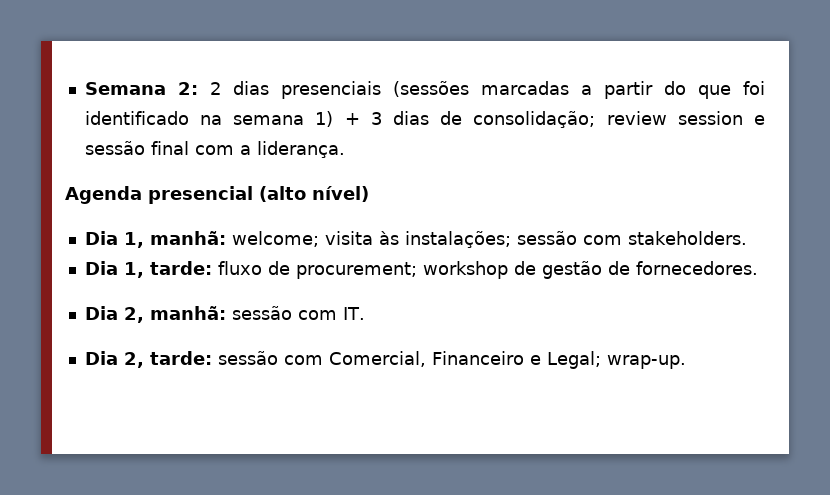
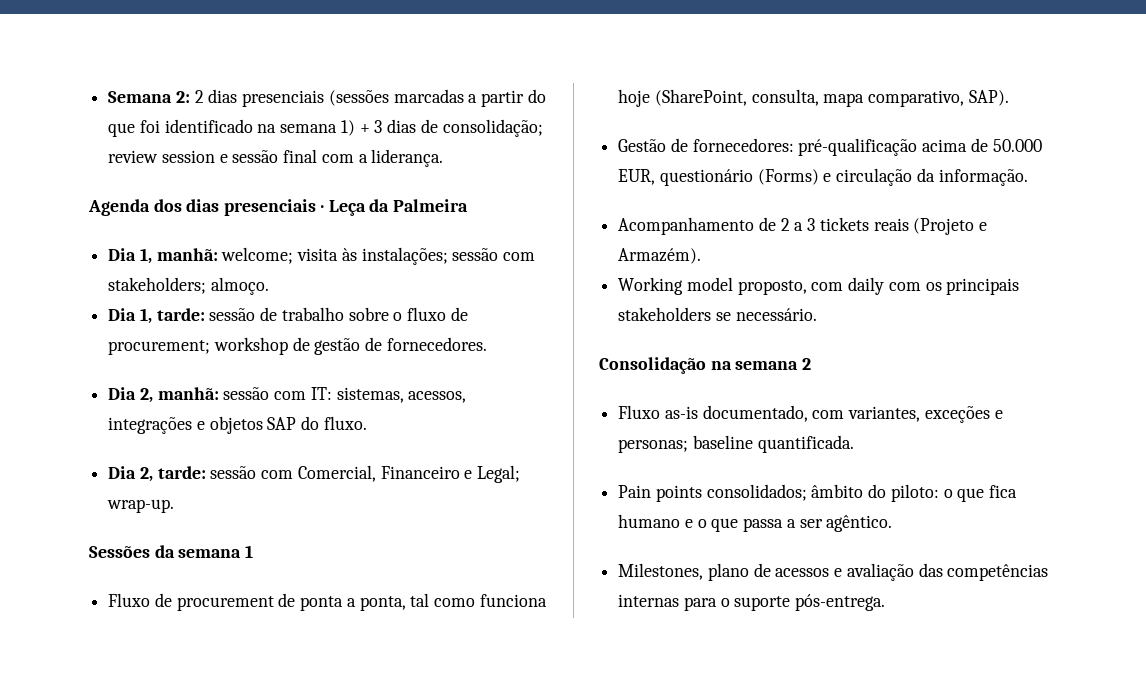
- Agenda presencial (alto nível)
+ Agenda dos dias presenciais · Leça da Palmeira
- Dia 1, manhã: welcome; visita às instalações; sessão com stakeholders.
+ Dia 1, manhã: welcome; visita às instalações; sessão com stakeholders; almoço.
- Dia 1, tarde: fluxo de procurement; workshop de gestão de fornecedores.
+ Dia 1, tarde: sessão de trabalho sobre o fluxo de procurement; workshop de gestão de fornecedores.
- Dia 2, manhã: sessão com IT.
+ Dia 2, manhã: sessão com IT: sistemas, acessos, integrações e objetos SAP do fluxo.
+ Sessões da semana 1
+ Fluxo de procurement de ponta a ponta, tal como funciona hoje (SharePoint, consulta, mapa comparativo, SAP).
+ Gestão de fornecedores: pré-qualificação acima de 50.000 EUR, questionário (Forms) e circulação da informação.
+ Acompanhamento de 2 a 3 tickets reais (Projeto e Armazém).
+ Working model proposto, com daily com os principais stakeholders se necessário.
+ Consolidação na semana 2
+ Fluxo as-is documentado, com variantes, exceções e personas; baseline quantificada.
+ Pain points consolidados; âmbito do piloto: o que fica humano e o que passa a ser agêntico.
+ Milestones, plano de acessos e avaliação das competências internas para o suporte pós-entrega.

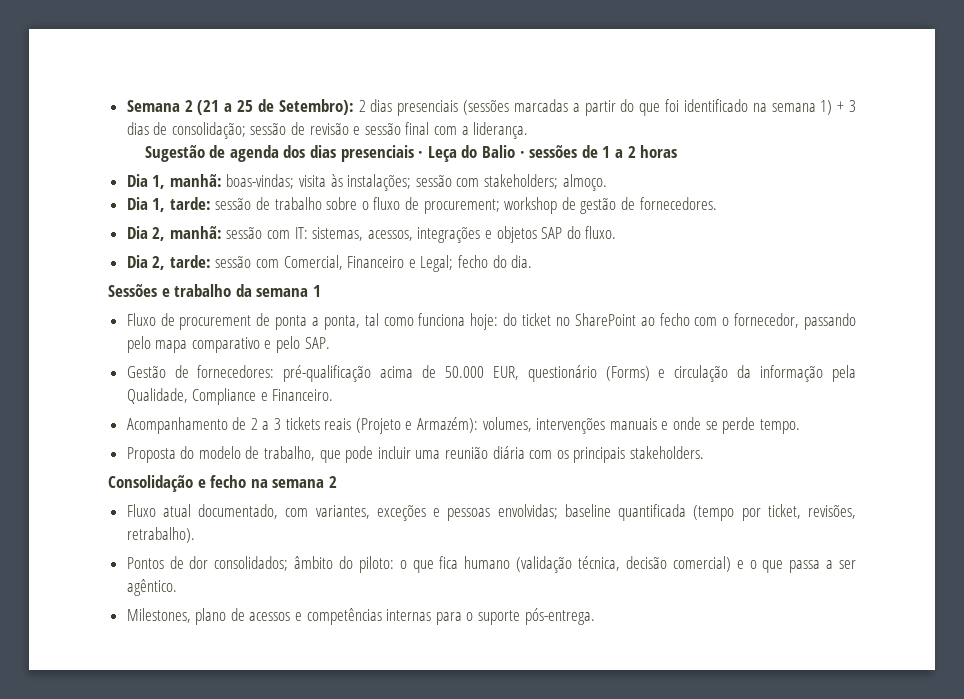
- Semana 2: 2 dias presenciais (sessões marcadas a partir do que foi identificado na semana 1) + 3 dias de consolidação; review session e sessão final com a liderança.
+ Semana 2 (21 a 25 de Setembro): 2 dias presenciais (sessões marcadas a partir do que foi identificado na semana 1) + 3 dias de consolidação; sessão de revisão e sessão final com a liderança.
- Agenda dos dias presenciais · Leça da Palmeira
+ Sugestão de agenda dos dias presenciais · Leça do Balio · sessões de 1 a 2 horas
- Dia 1, manhã: welcome; visita às instalações; sessão com stakeholders; almoço.
+ Dia 1, manhã: boas-vindas; visita às instalações; sessão com stakeholders; almoço.
- Dia 2, tarde: sessão com Comercial, Financeiro e Legal; wrap-up.
+ Dia 2, tarde: sessão com Comercial, Financeiro e Legal; fecho do dia.
- Sessões da semana 1
+ Sessões e trabalho da semana 1
- Fluxo de procurement de ponta a ponta, tal como funciona hoje (SharePoint, consulta, mapa comparativo, SAP).
+ Fluxo de procurement de ponta a ponta, tal como funciona hoje: do ticket no SharePoint ao fecho com o fornecedor, passando pelo mapa comparativo e pelo SAP.
- Gestão de fornecedores: pré-qualificação acima de 50.000 EUR, questionário (Forms) e circulação da informação.
+ Gestão de fornecedores: pré-qualificação acima de 50.000 EUR, questionário (Forms) e circulação da informação pela Qualidade, Compliance e Financeiro.
- Acompanhamento de 2 a 3 tickets reais (Projeto e Armazém).
- Working model proposto, com daily com os principais stakeholders se necessário.
+ Acompanhamento de 2 a 3 tickets reais (Projeto e Armazém): volumes, intervenções manuais e onde se perde tempo.
+ Proposta do modelo de trabalho, que pode incluir uma reunião diária com os principais stakeholders.
- Consolidação na semana 2
+ Consolidação e fecho na semana 2
- Fluxo as-is documentado, com variantes, exceções e personas; baseline quantificada.
- Pain points consolidados; âmbito do piloto: o que fica humano e o que passa a ser agêntico.
+ Fluxo atual documentado, com variantes, exceções e pessoas envolvidas; baseline quantificada (tempo por ticket, revisões, retrabalho).
+ Pontos de dor consolidados; âmbito do piloto: o que fica humano (validação técnica, decisão comercial) e o que passa a ser agêntico.
- Milestones, plano de acessos e avaliação das competências internas para o suporte pós-entrega.
+ Milestones, plano de acessos e competências internas para o suporte pós-entrega.

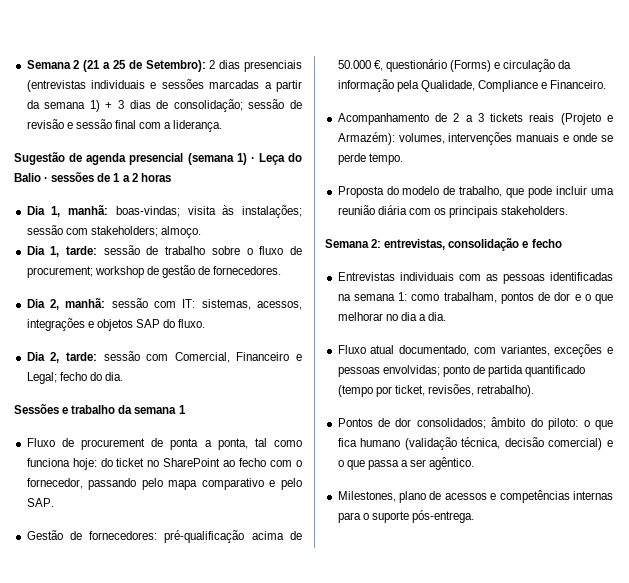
- Semana 2 (21 a 25 de Setembro): 2 dias presenciais (sessões marcadas a partir do que foi identificado na semana 1) + 3 dias de consolidação; sessão de revisão e sessão final com a liderança.
+ Semana 2 (21 a 25 de Setembro): 2 dias presenciais (entrevistas individuais e sessões marcadas a partir da semana 1) + 3 dias de consolidação; sessão de revisão e sessão final com a liderança.
- Sugestão de agenda dos dias presenciais · Leça do Balio · sessões de 1 a 2 horas
+ Sugestão de agenda presencial (semana 1) · Leça do Balio · sessões de 1 a 2 horas
- Gestão de fornecedores: pré-qualificação acima de 50.000 EUR, questionário (Forms) e circulação da informação pela Qualidade, Compliance e Financeiro.
+ Gestão de fornecedores: pré-qualificação acima de 50.000 €, questionário (Forms) e circulação da informação pela Qualidade, Compliance e Financeiro.
- Consolidação e fecho na semana 2
+ Semana 2: entrevistas, consolidação e fecho
+ Entrevistas individuais com as pessoas identificadas na semana 1: como trabalham, pontos de dor e o que melhorar no dia a dia.
- Fluxo atual documentado, com variantes, exceções e pessoas envolvidas; baseline quantificada (tempo por ticket, revisões, retrabalho).
+ Fluxo atual documentado, com variantes, exceções e pessoas envolvidas; ponto de partida quantificado (tempo por ticket, revisões, retrabalho).

